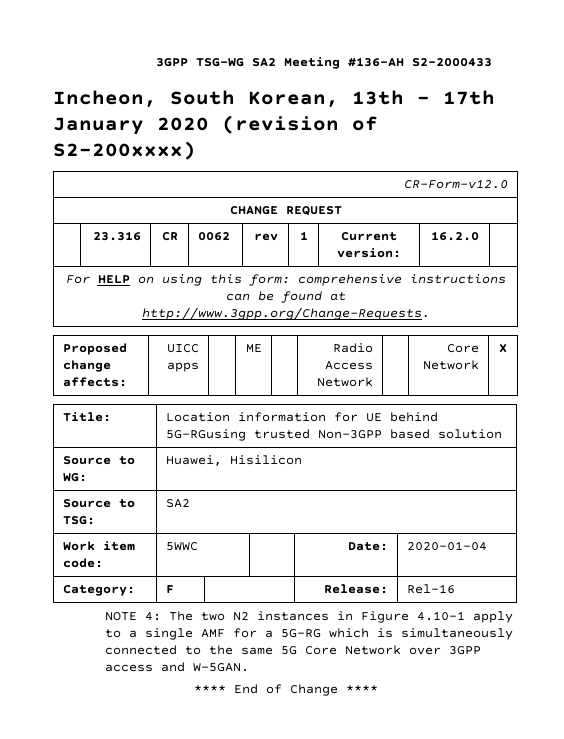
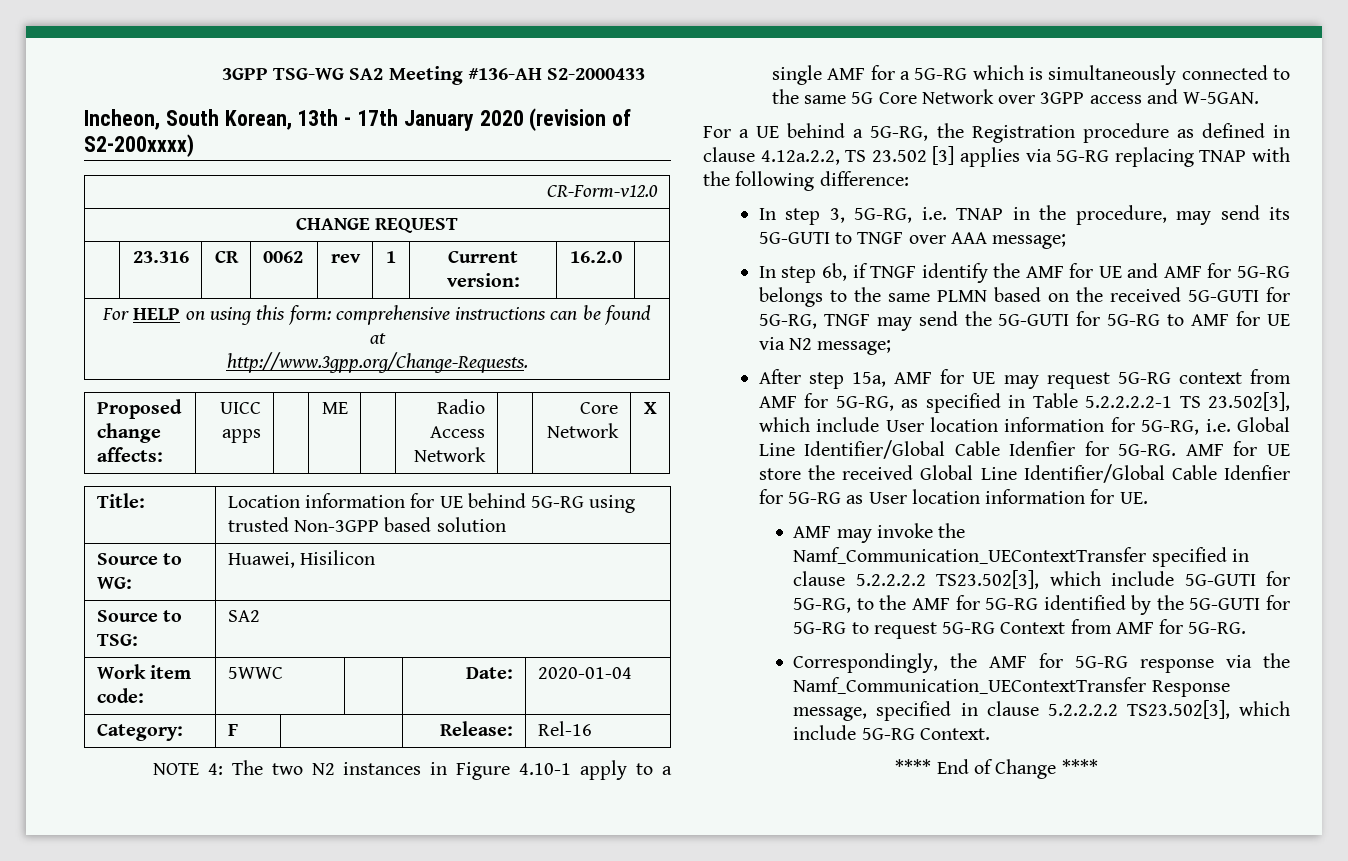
- Title: | Location information for UE behind 5G-RGusing trusted Non-3GPP based solution
+ Title: | Location information for UE behind 5G-RG using trusted Non-3GPP based solution
+ For a UE behind a 5G-RG, the Registration procedure as defined in clause 4.12a.2.2, TS 23.502 [3] applies via 5G-RG replacing TNAP with the following difference:
+ In step 3, 5G-RG, i.e. TNAP in the procedure, may send its 5G-GUTI to TNGF over AAA message;
+ In step 6b, if TNGF identify the AMF for UE and AMF for 5G-RG belongs to the same PLMN based on the received 5G-GUTI for 5G-RG, TNGF may send the 5G-GUTI for 5G-RG to AMF for UE via N2 message;
+ After step 15a, AMF for UE may request 5G-RG context from AMF for 5G-RG, as specified in Table 5.2.2.2.2-1 TS 23.502[3], which include User location information for 5G-RG, i.e. Global Line Identifier/Global Cable Idenfier for 5G-RG. AMF for UE store the received Global Line Identifier/Global Cable Idenfier for 5G-RG as User location information for UE.
+ AMF may invoke the Namf_Communication_UEContextTransfer specified in clause 5.2.2.2.2 TS23.502[3], which include 5G-GUTI for 5G-RG, to the AMF for 5G-RG identified by the 5G-GUTI for 5G-RG to request 5G-RG Context from AMF for 5G-RG.
+ Correspondingly, the AMF for 5G-RG response via the Namf_Communication_UEContextTransfer Response message, specified in clause 5.2.2.2.2 TS23.502[3], which include 5G-RG Context.

